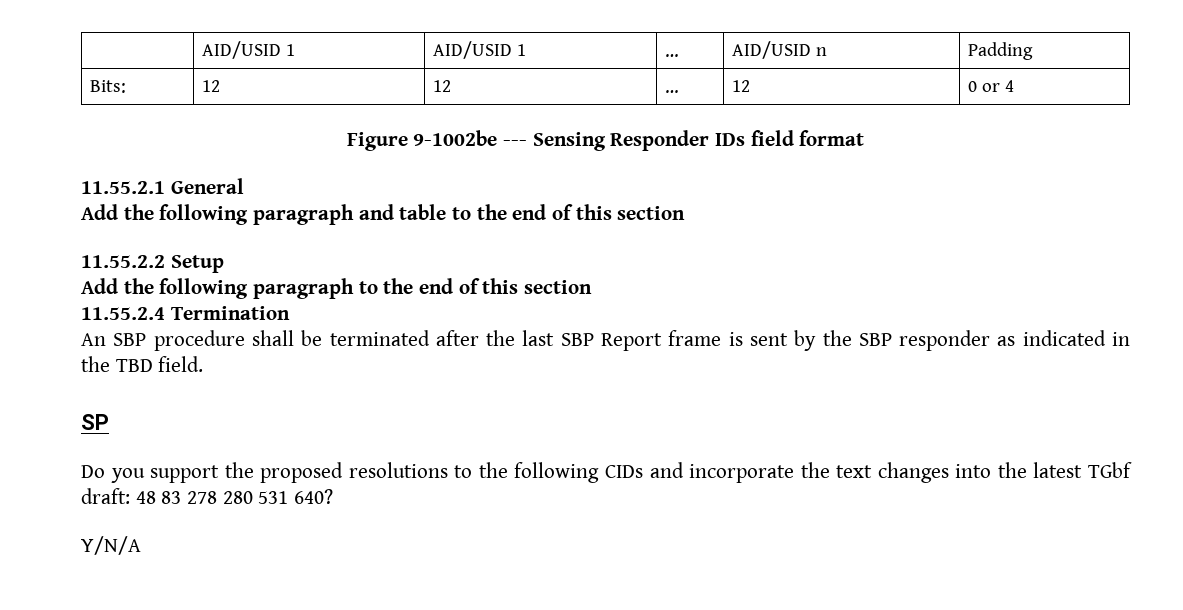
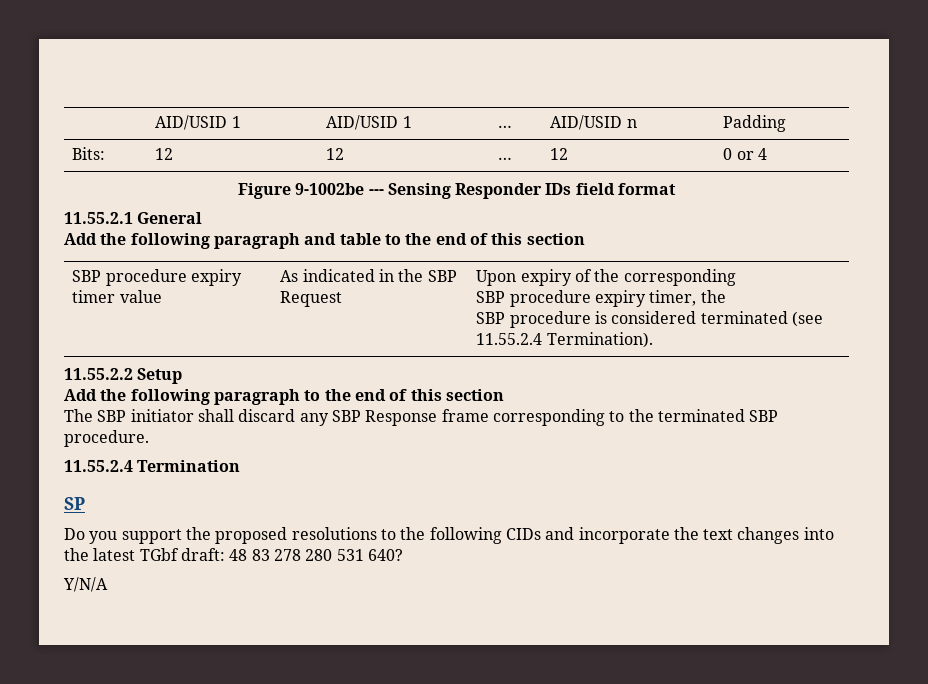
+ SBP procedure expiry timer value | As indicated in the SBP Request | Upon expiry of the corresponding
+ SBP procedure expiry timer, the
+ SBP procedure is considered terminated (see 11.55.2.4 Termination).
+ The SBP initiator shall discard any SBP Response frame corresponding to the terminated SBP procedure.
  11.55.2.4 Termination
- An SBP procedure shall be terminated after the last SBP Report frame is sent by the SBP responder as indicated in the TBD field.

